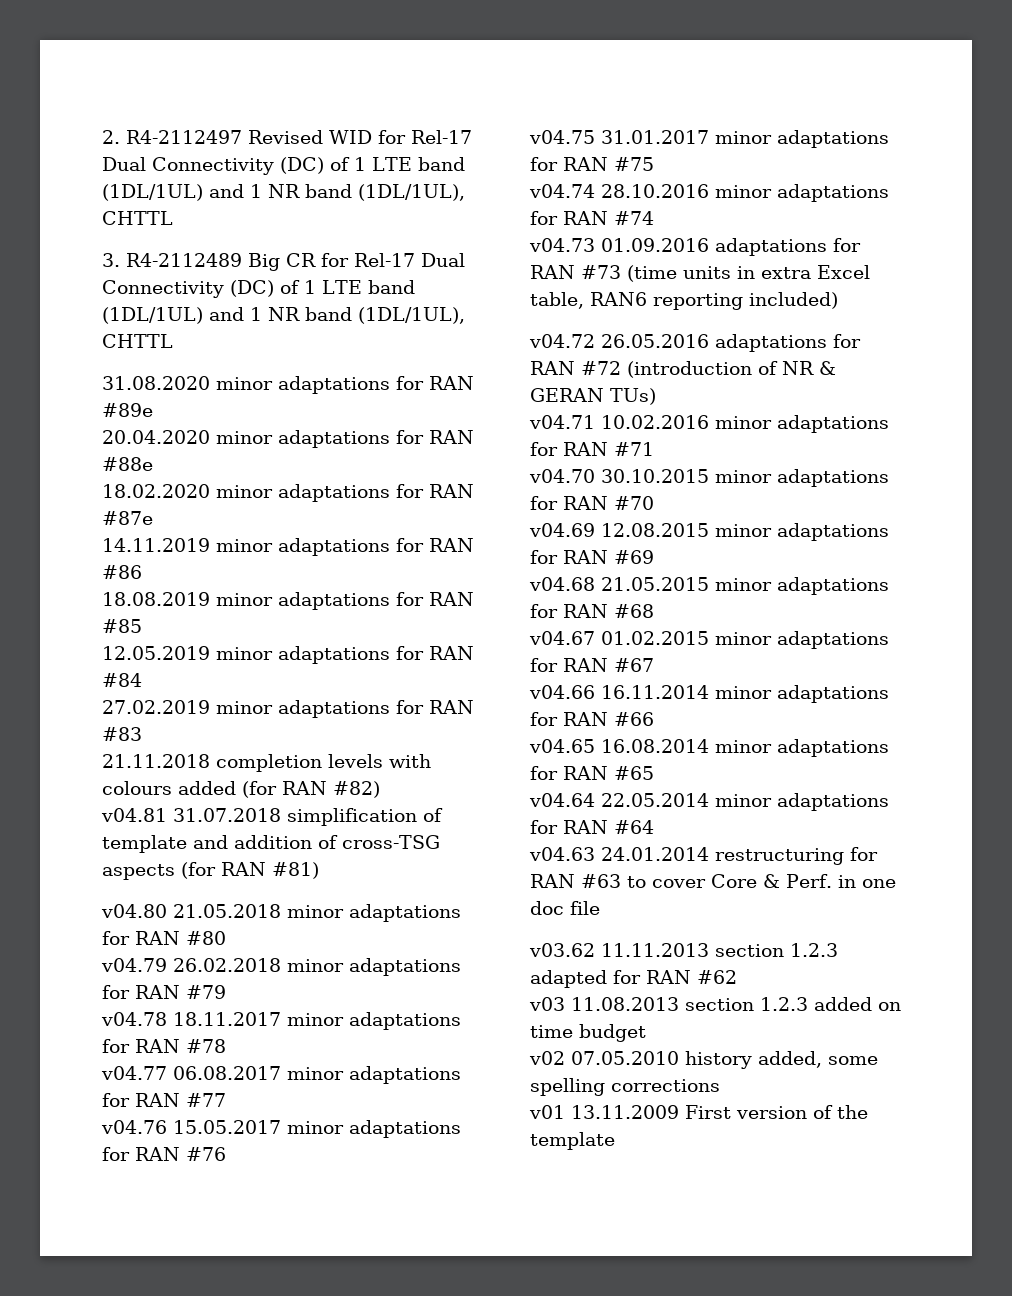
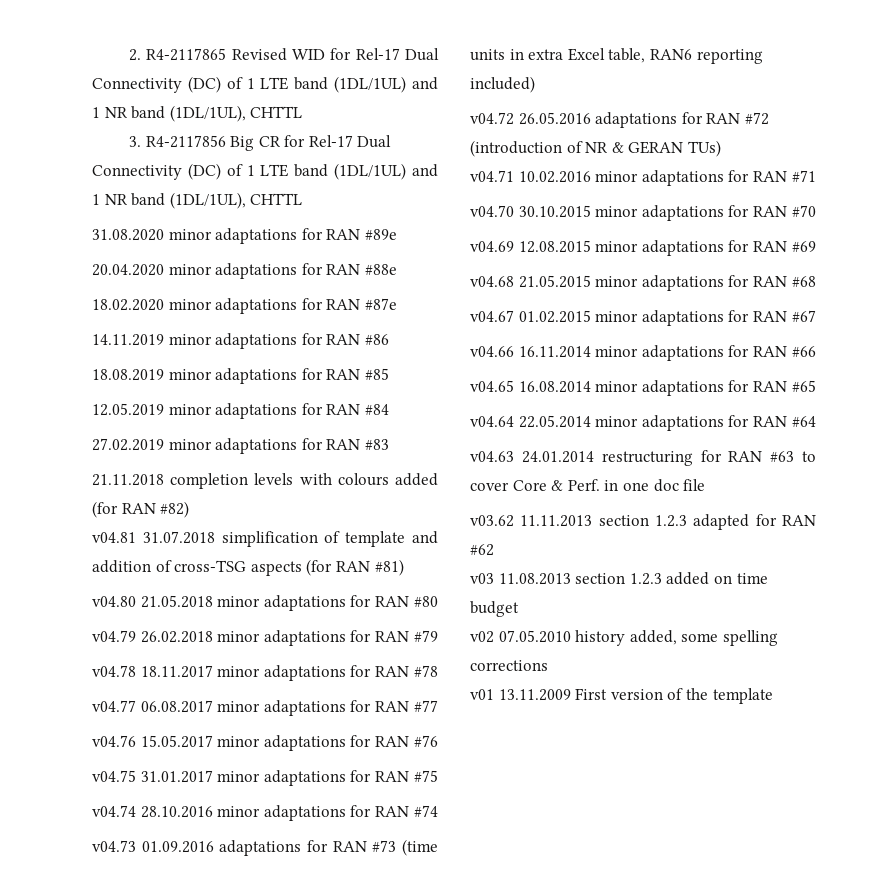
- 2. R4-2112497 Revised WID for Rel-17 Dual Connectivity (DC) of 1 LTE band (1DL/1UL) and 1 NR band (1DL/1UL), CHTTL
+ 2. R4-2117865 Revised WID for Rel-17 Dual Connectivity (DC) of 1 LTE band (1DL/1UL) and 1 NR band (1DL/1UL), CHTTL
- 3. R4-2112489 Big CR for Rel-17 Dual Connectivity (DC) of 1 LTE band (1DL/1UL) and 1 NR band (1DL/1UL), CHTTL
+ 3. R4-2117856 Big CR for Rel-17 Dual Connectivity (DC) of 1 LTE band (1DL/1UL) and 1 NR band (1DL/1UL), CHTTL

